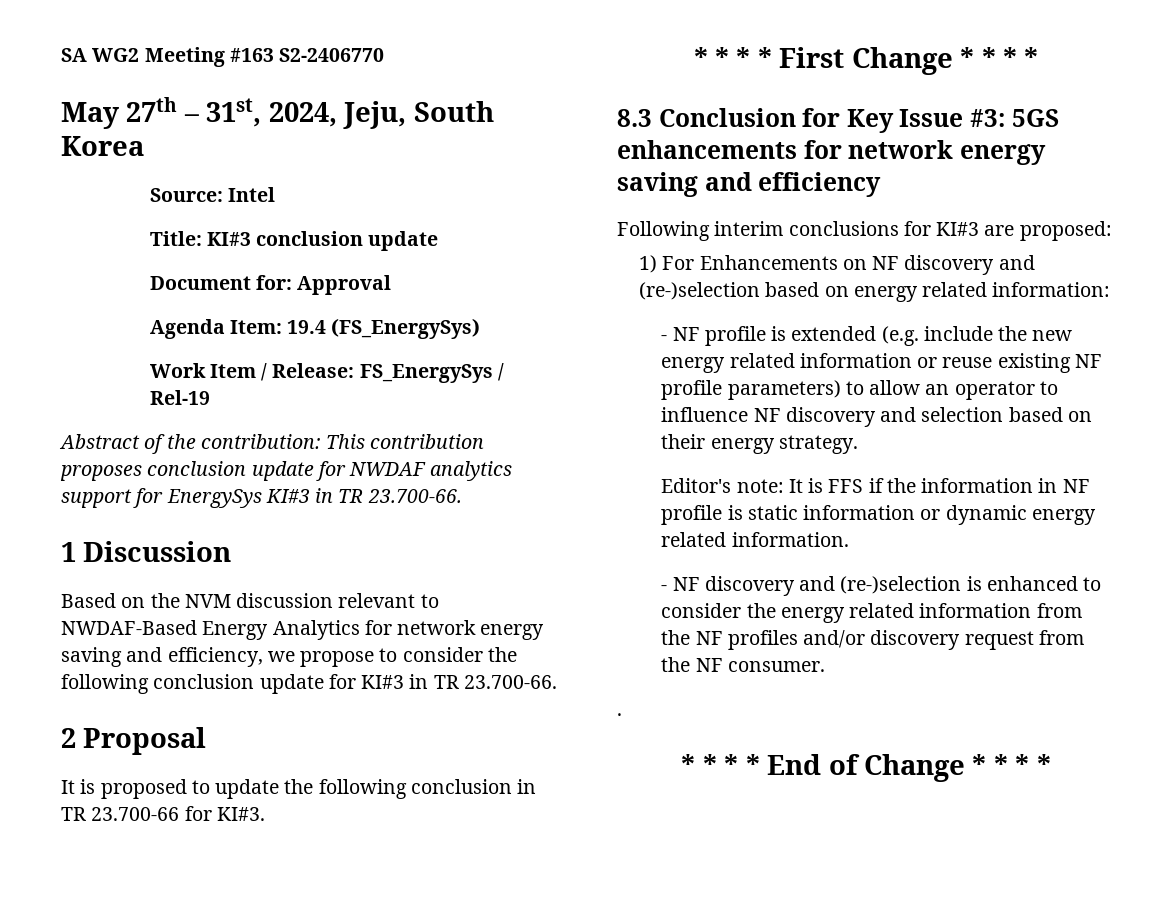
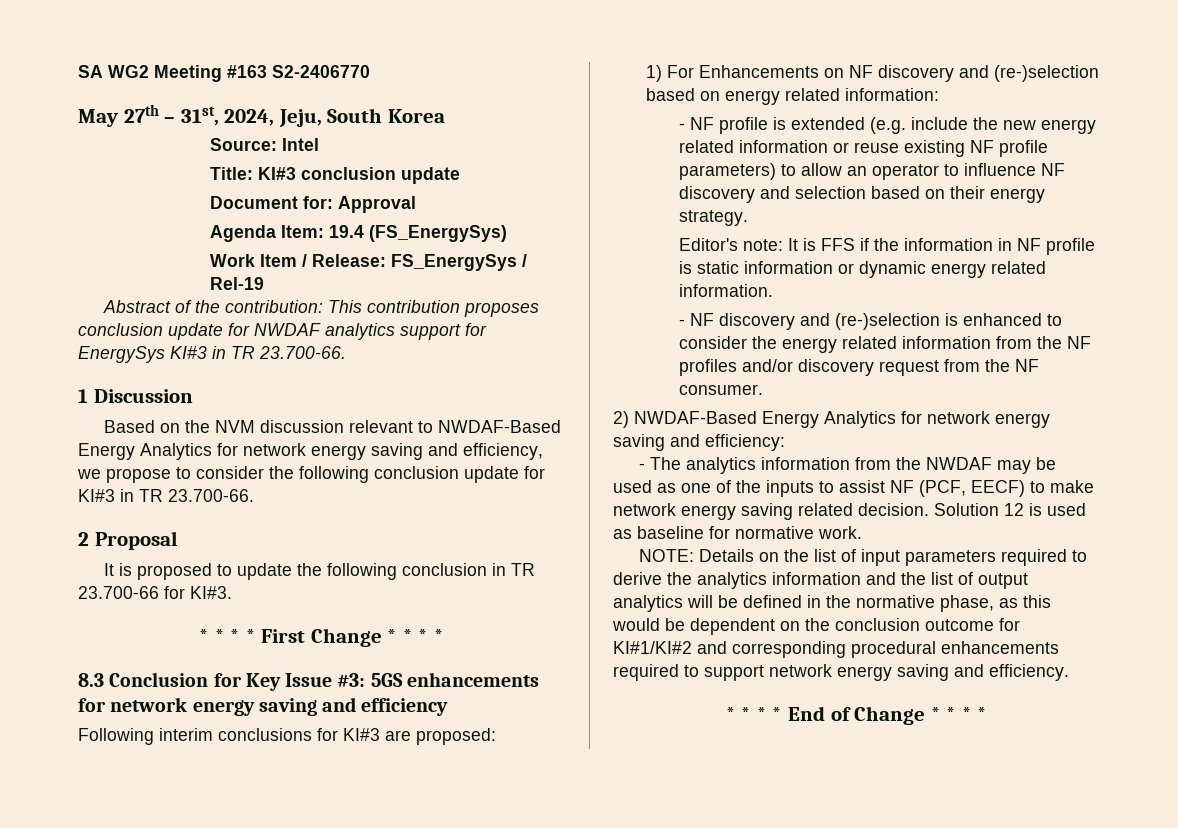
- .
+ 2) NWDAF-Based Energy Analytics for network energy saving and efficiency:
+ - The analytics information from the NWDAF may be used as one of the inputs to assist NF (PCF, EECF) to make network energy saving related decision. Solution 12 is used as baseline for normative work.
+ NOTE: Details on the list of input parameters required to derive the analytics information and the list of output analytics will be defined in the normative phase, as this would be dependent on the conclusion outcome for KI#1/KI#2 and corresponding procedural enhancements required to support network energy saving and efficiency.

